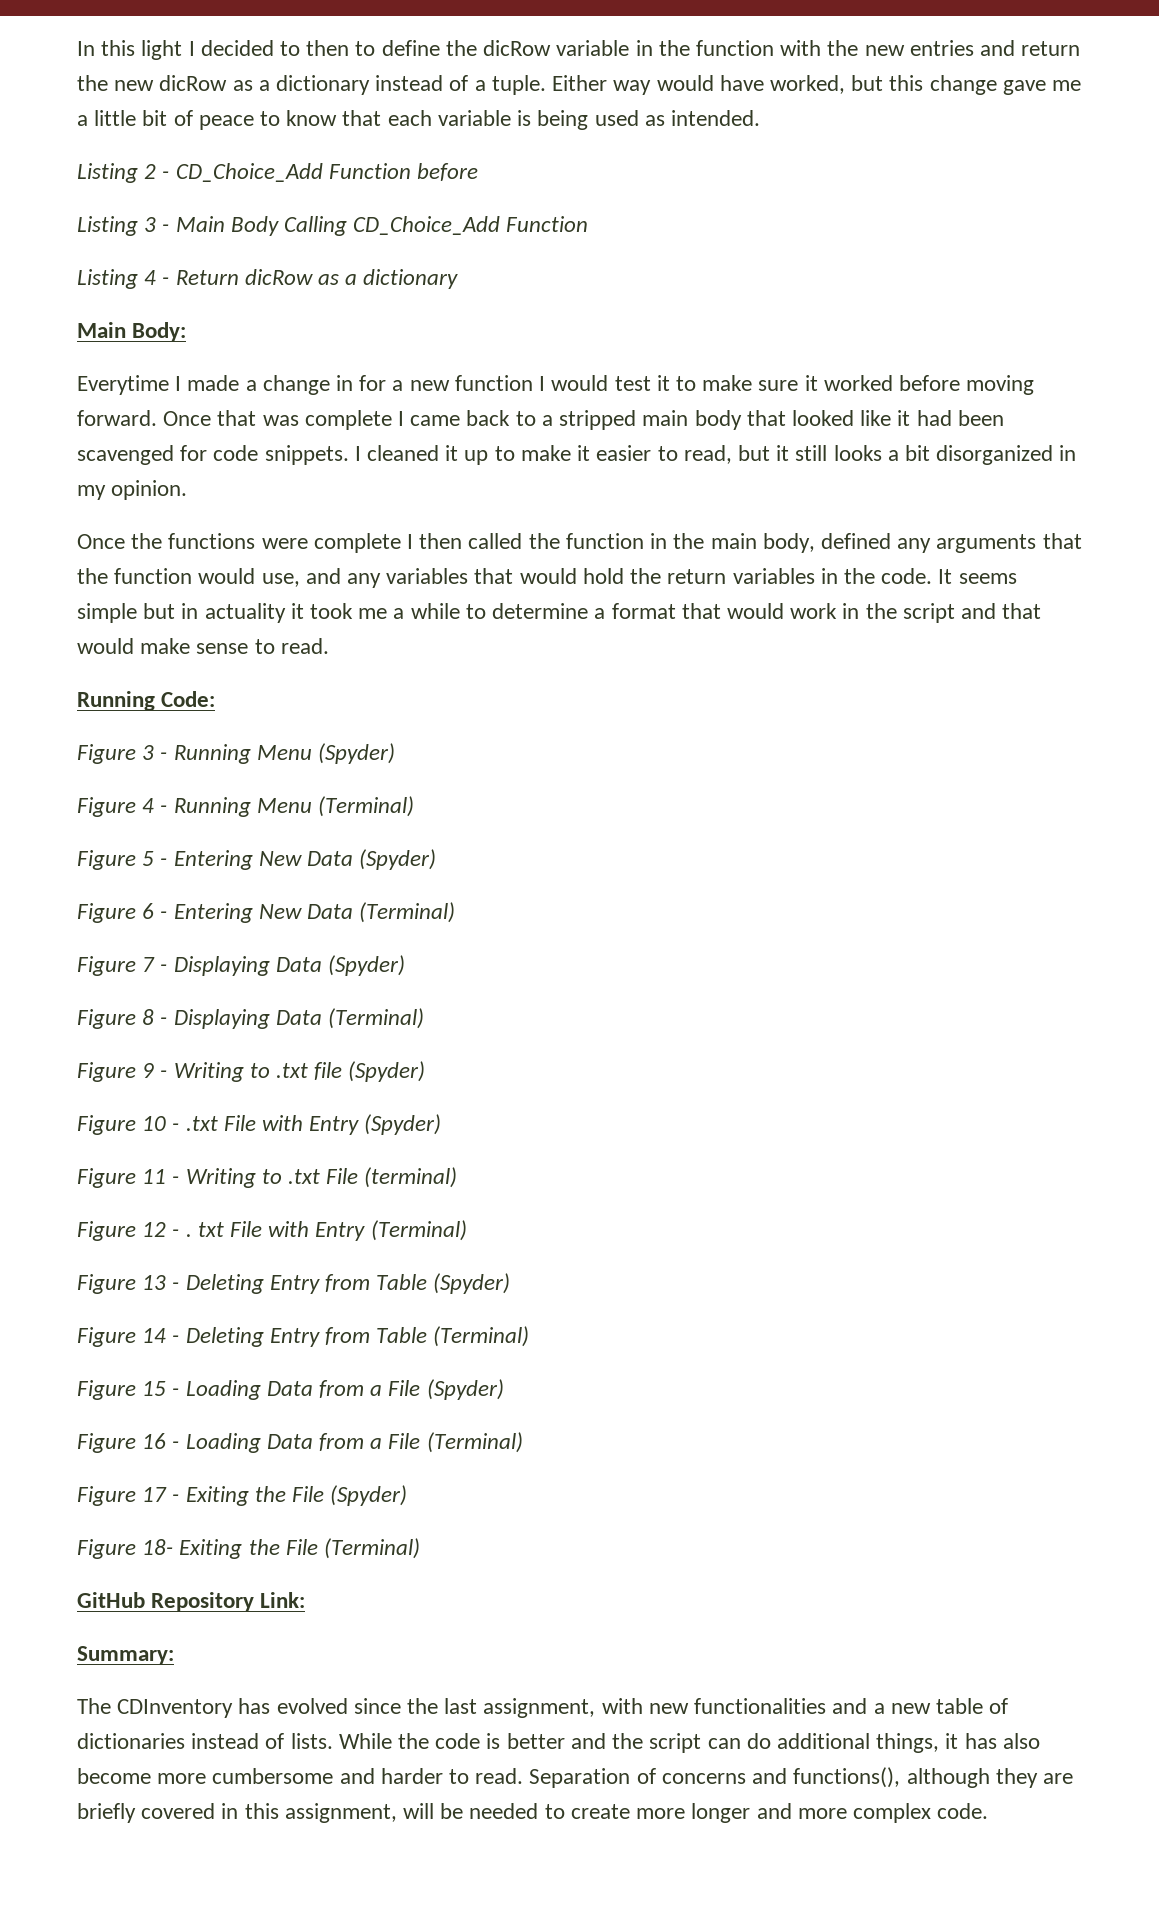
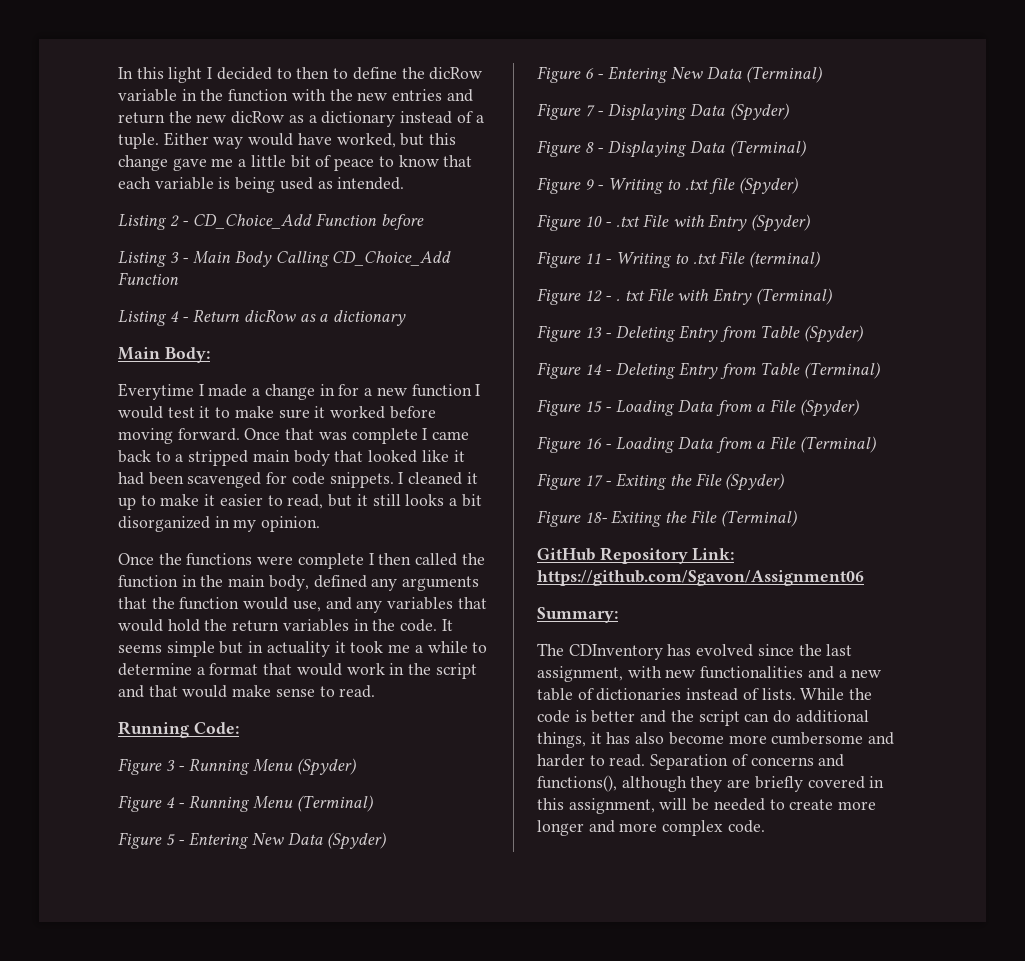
- GitHub Repository Link:
+ GitHub Repository Link: https://github.com/Sgavon/Assignment06

